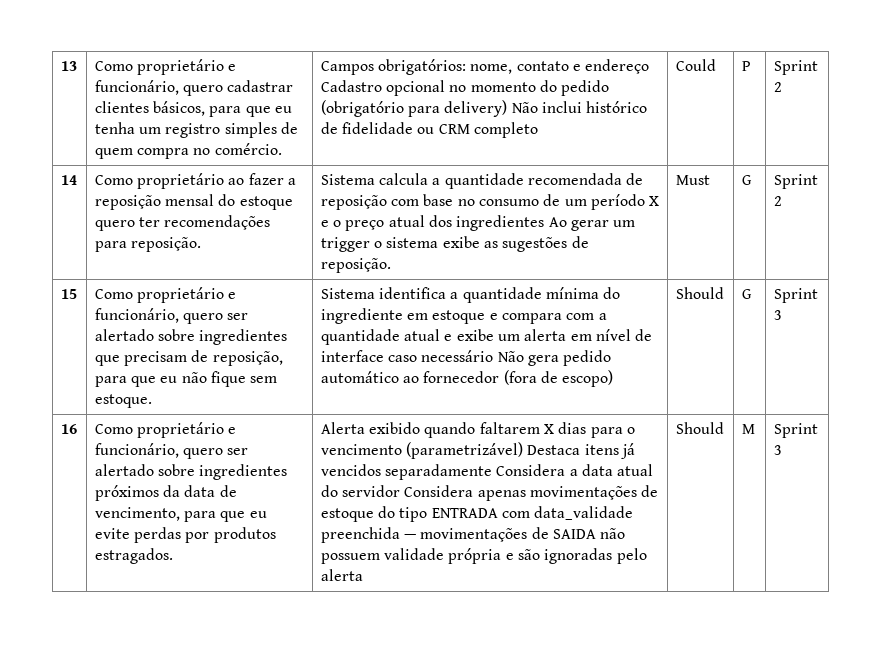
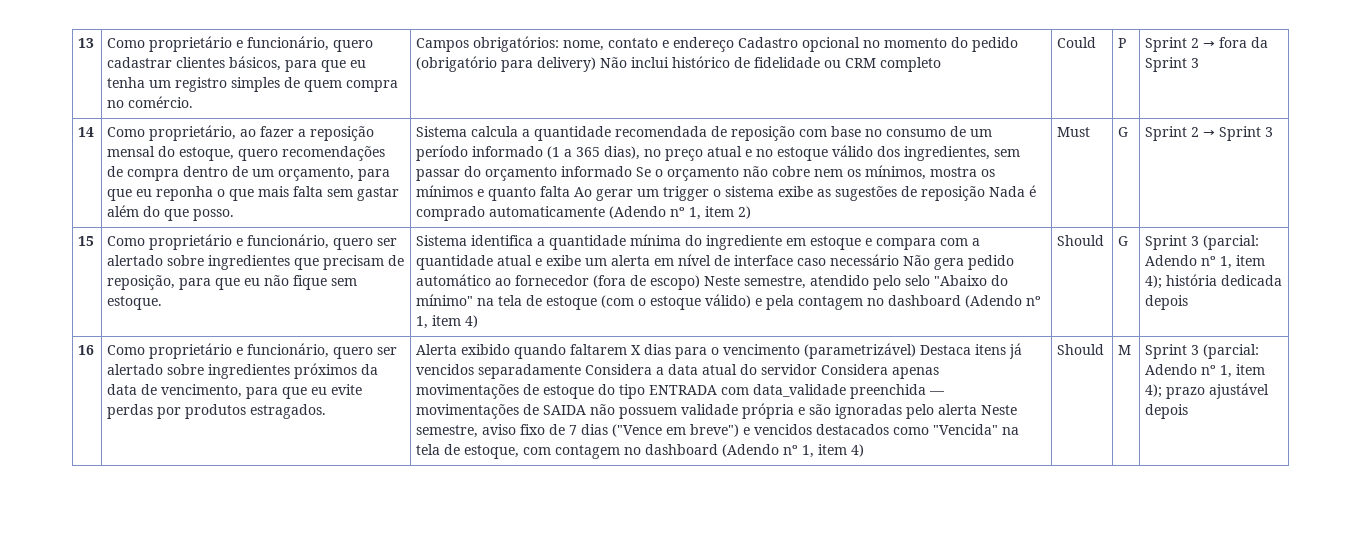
- P | Sprint 2
+ P | Sprint 2 → fora da Sprint 3
- Como proprietário ao fazer a reposição mensal do estoque quero ter recomendações para reposição.
+ Como proprietário, ao fazer a reposição mensal do estoque, quero recomendações de compra dentro de um orçamento, para que eu reponha o que mais falta sem gastar além do que posso.
- Sistema calcula a quantidade recomendada de reposição com base no consumo de um período X e o preço atual dos ingredientes Ao gerar um trigger o sistema exibe as sugestões de reposição.
+ Sistema calcula a quantidade recomendada de reposição com base no consumo de um período informado (1 a 365 dias), no preço atual e no estoque válido dos ingredientes, sem passar do orçamento informado Se o orçamento não cobre nem os mínimos, mostra os mínimos e quanto falta Ao gerar um trigger o sistema exibe as sugestões de reposição Nada é comprado automaticamente (Adendo nº 1, item 2)
- G | Sprint 2
+ G | Sprint 2 → Sprint 3
- Sistema identifica a quantidade mínima do ingrediente em estoque e compara com a quantidade atual e exibe um alerta em nível de interface caso necessário Não gera pedido automático ao fornecedor (fora de escopo) | Should | G | Sprint 3
+ Sistema identifica a quantidade mínima do ingrediente em estoque e compara com a quantidade atual e exibe um alerta em nível de interface caso necessário Não gera pedido automático ao fornecedor (fora de escopo) Neste semestre, atendido pelo selo "Abaixo do mínimo" na tela de estoque (com o estoque válido) e pela contagem no dashboard (Adendo nº 1, item 4) | Should | G | Sprint 3 (parcial: Adendo nº 1, item 4); história dedicada depois
- Alerta exibido quando faltarem X dias para o vencimento (parametrizável) Destaca itens já vencidos separadamente Considera a data atual do servidor Considera apenas movimentações de estoque do tipo ENTRADA com data_validade preenchida — movimentações de SAIDA não possuem validade própria e são ignoradas pelo alerta | Should | M | Sprint 3
+ Alerta exibido quando faltarem X dias para o vencimento (parametrizável) Destaca itens já vencidos separadamente Considera a data atual do servidor Considera apenas movimentações de estoque do tipo ENTRADA com data_validade preenchida — movimentações de SAIDA não possuem validade própria e são ignoradas pelo alerta Neste semestre, aviso fixo de 7 dias ("Vence em breve") e vencidos destacados como "Vencida" na tela de estoque, com contagem no dashboard (Adendo nº 1, item 4) | Should | M | Sprint 3 (parcial: Adendo nº 1, item 4); prazo ajustável depois

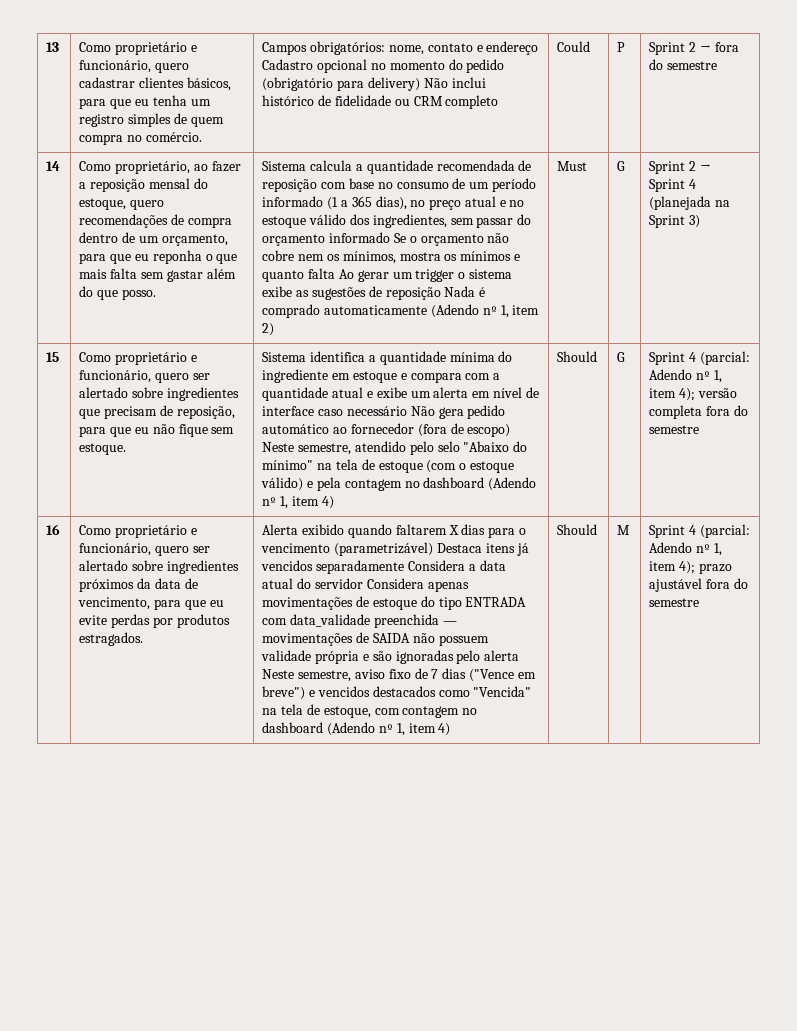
- Sprint 2 → fora da Sprint 3
+ Sprint 2 → fora do semestre
- Sprint 2 → Sprint 3
+ Sprint 2 → Sprint 4 (planejada na Sprint 3)
- Sprint 3 (parcial: Adendo nº 1, item 4); história dedicada depois
+ Sprint 4 (parcial: Adendo nº 1, item 4); versão completa fora do semestre
- Sprint 3 (parcial: Adendo nº 1, item 4); prazo ajustável depois
+ Sprint 4 (parcial: Adendo nº 1, item 4); prazo ajustável fora do semestre

